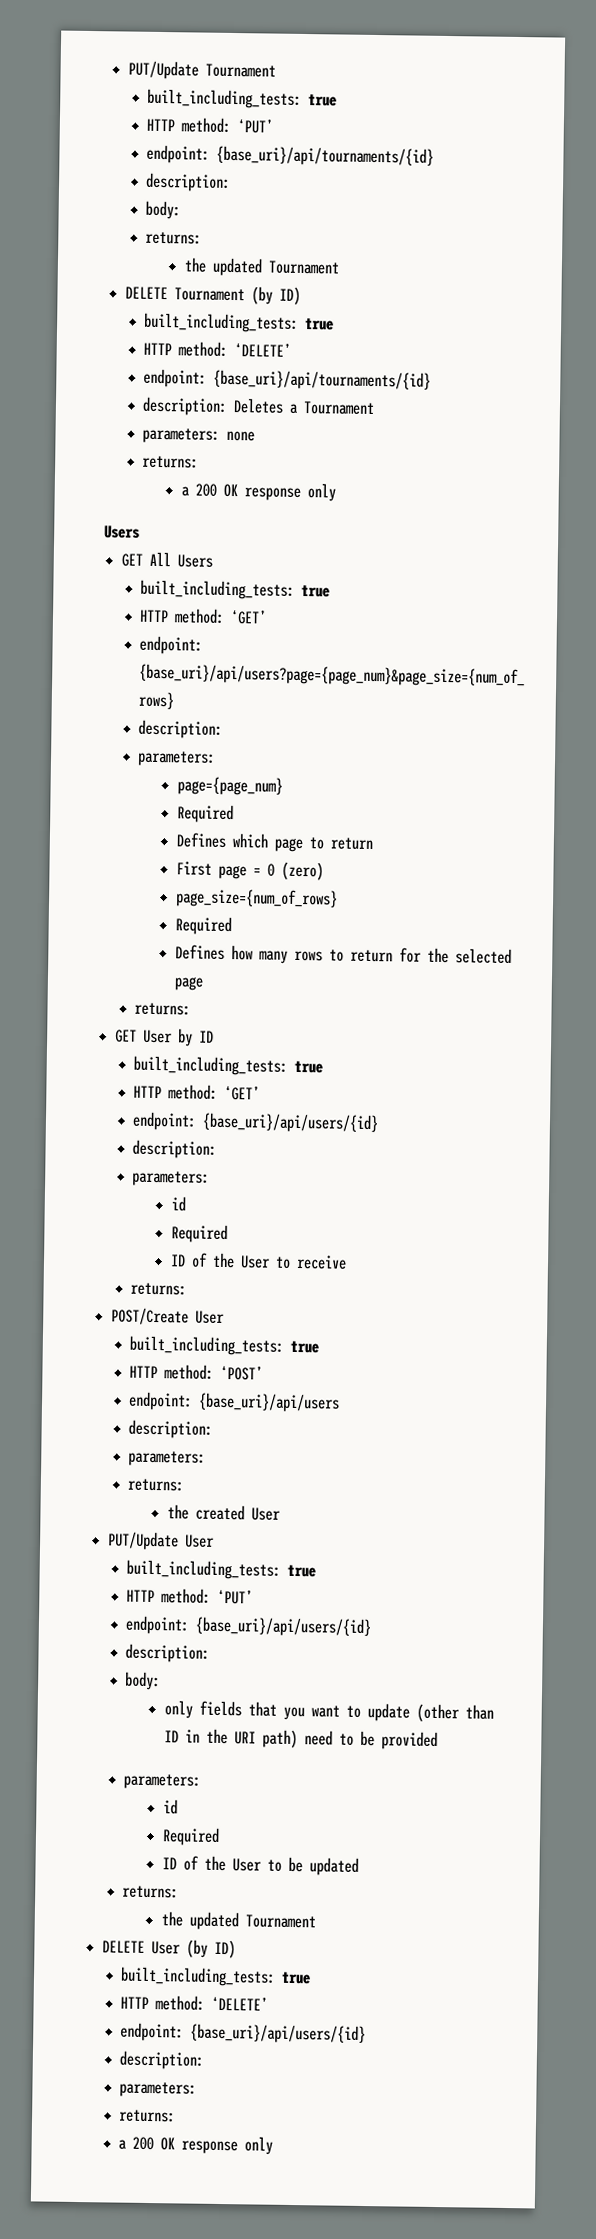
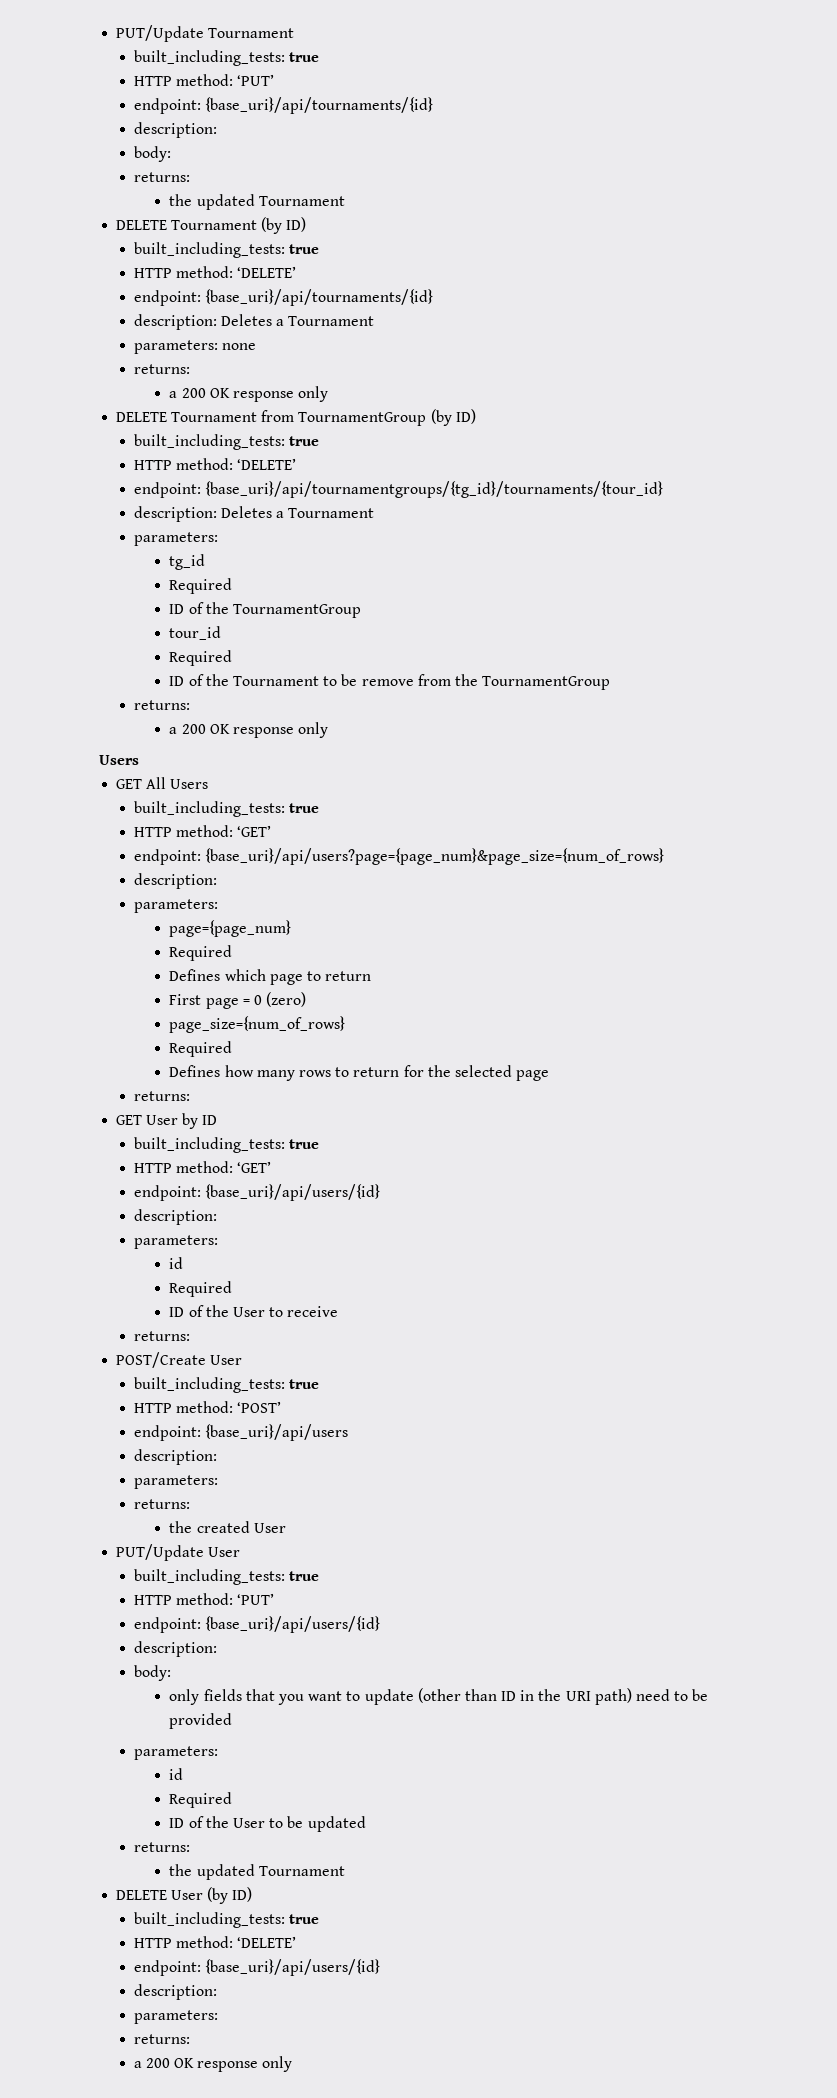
+ DELETE Tournament from TournamentGroup (by ID)
+ built_including_tests: true
+ HTTP method: ‘DELETE’
+ endpoint: {base_uri}/api/tournamentgroups/{tg_id}/tournaments/{tour_id}
+ description: Deletes a Tournament
+ parameters:
+ tg_id
+ Required
+ ID of the TournamentGroup
+ tour_id
+ Required
+ ID of the Tournament to be remove from the TournamentGroup
+ returns:
+ a 200 OK response only

